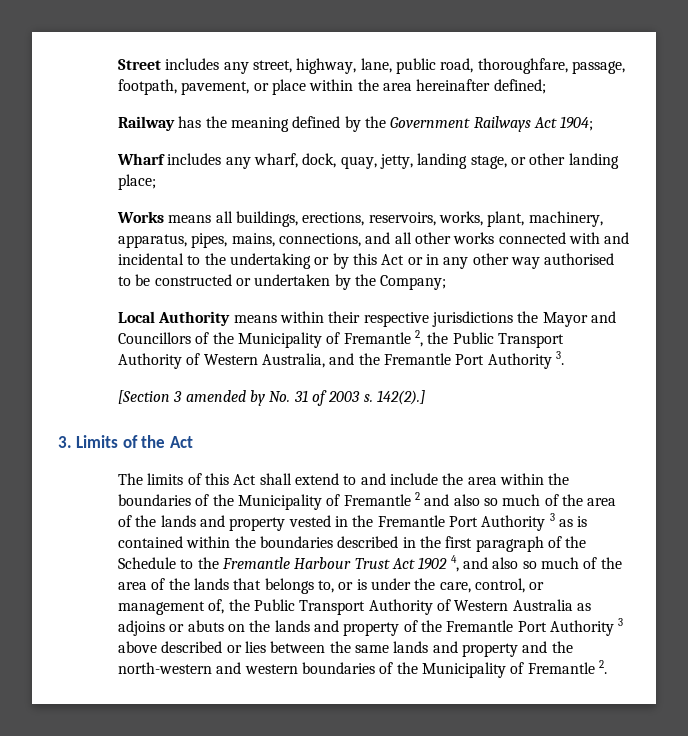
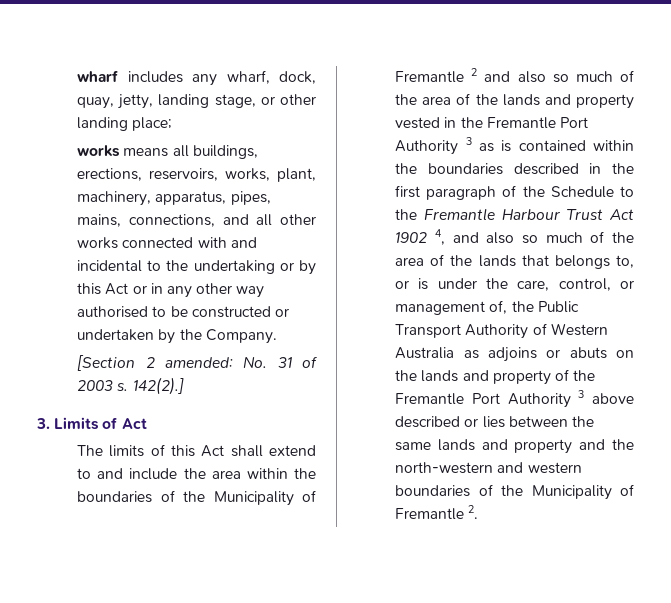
- Street includes any street, highway, lane, public road, thoroughfare, passage, footpath, pavement, or place within the area hereinafter defined;
- Railway has the meaning defined by the Government Railways Act 1904;
- Wharf includes any wharf, dock, quay, jetty, landing stage, or other landing place;
+ wharf includes any wharf, dock, quay, jetty, landing stage, or other landing place;
- Works means all buildings, erections, reservoirs, works, plant, machinery, apparatus, pipes, mains, connections, and all other works connected with and incidental to the undertaking or by this Act or in any other way authorised to be constructed or undertaken by the Company;
- Local Authority means within their respective jurisdictions the Mayor and Councillors of the Municipality of Fremantle 2, the Public Transport Authority of Western Australia, and the Fremantle Port Authority 3.
- [Section 3 amended by No. 31 of 2003 s.
+ works means all buildings, erections, reservoirs, works, plant, machinery, apparatus, pipes, mains, connections, and all other works connected with and incidental to the undertaking or by this Act or in any other way authorised to be constructed or undertaken by the Company.
+ [Section 2 amended: No. 31 of 2003 s.
- 3. Limits of the Act
+ 3. Limits of Act

